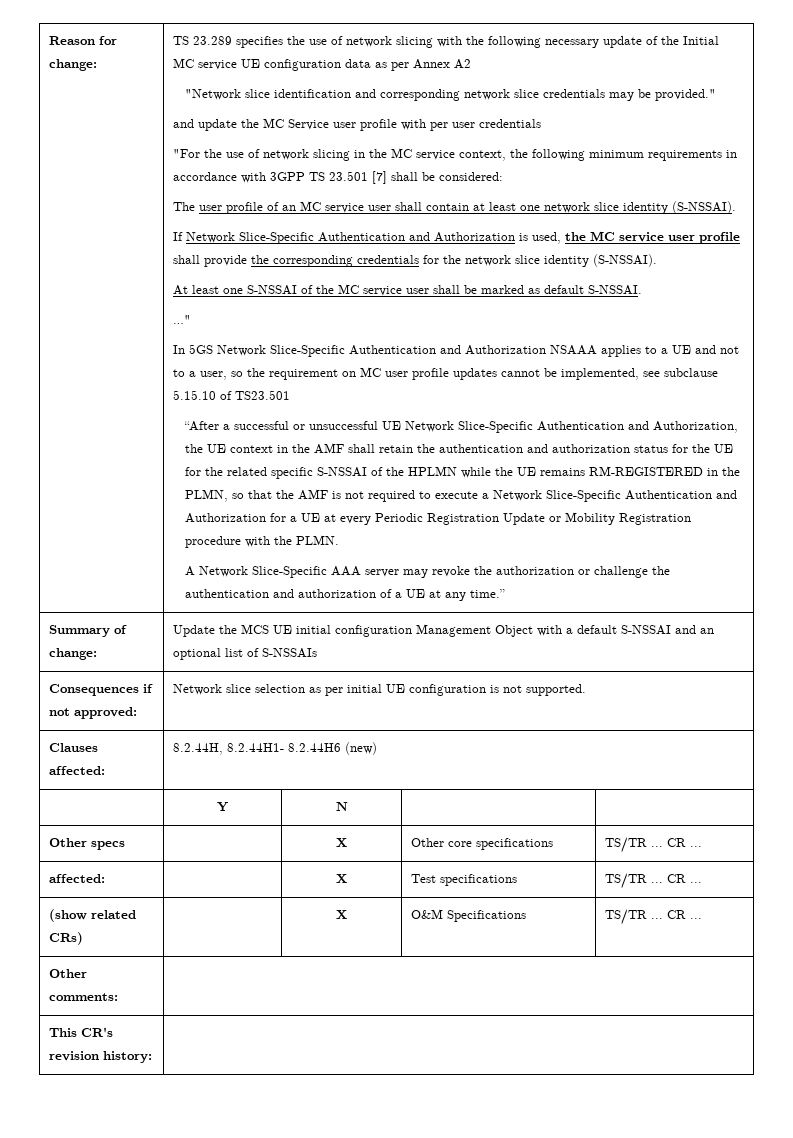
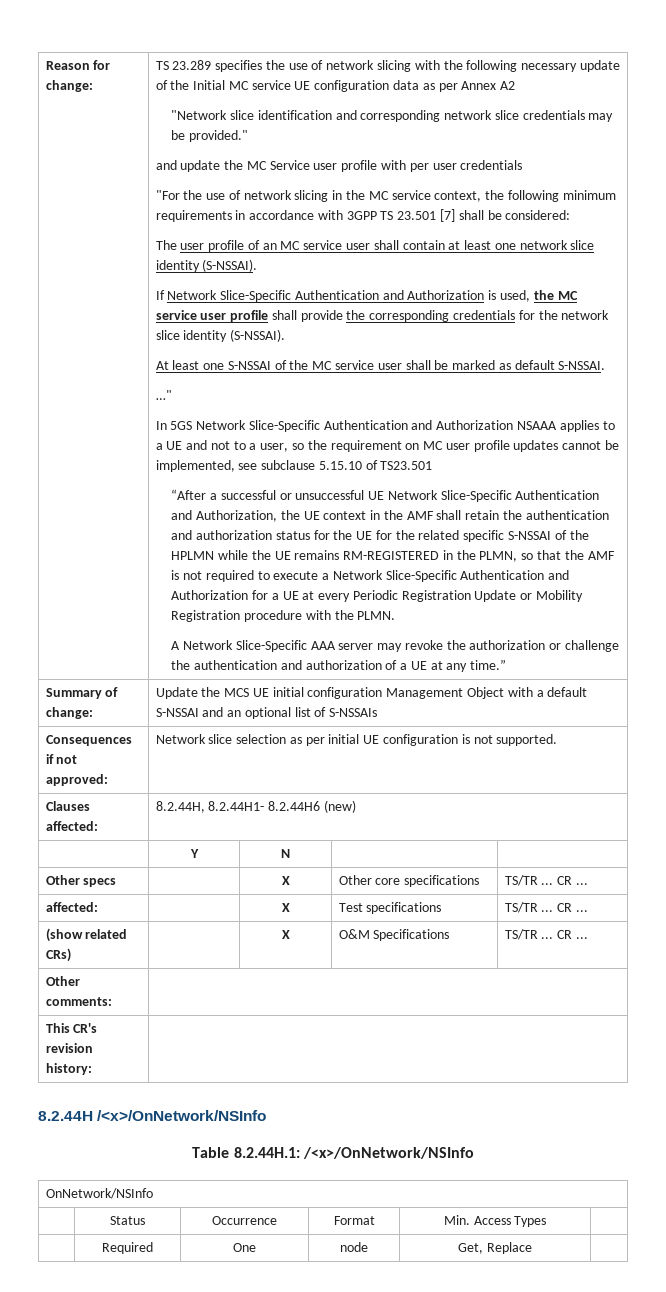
+ 8.2.44H /<x>/OnNetwork/NSInfo
+ Table 8.2.44H.1: /<x>/OnNetwork/NSInfo
+ OnNetwork/NSInfo
+ | Status | Occurrence | Format | Min. Access Types |
+ | Required | One | node | Get, Replace |

